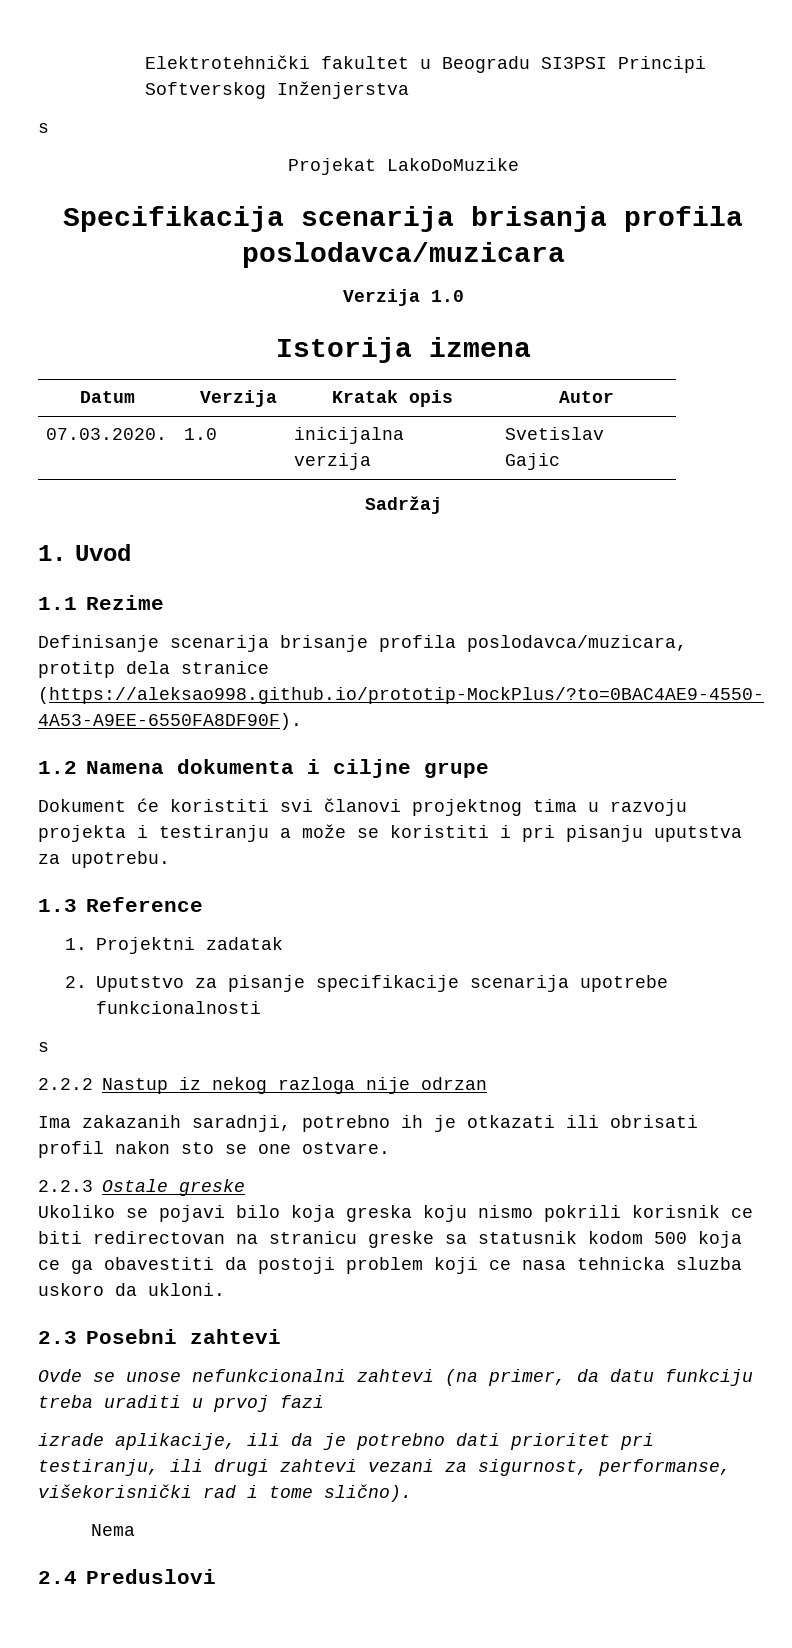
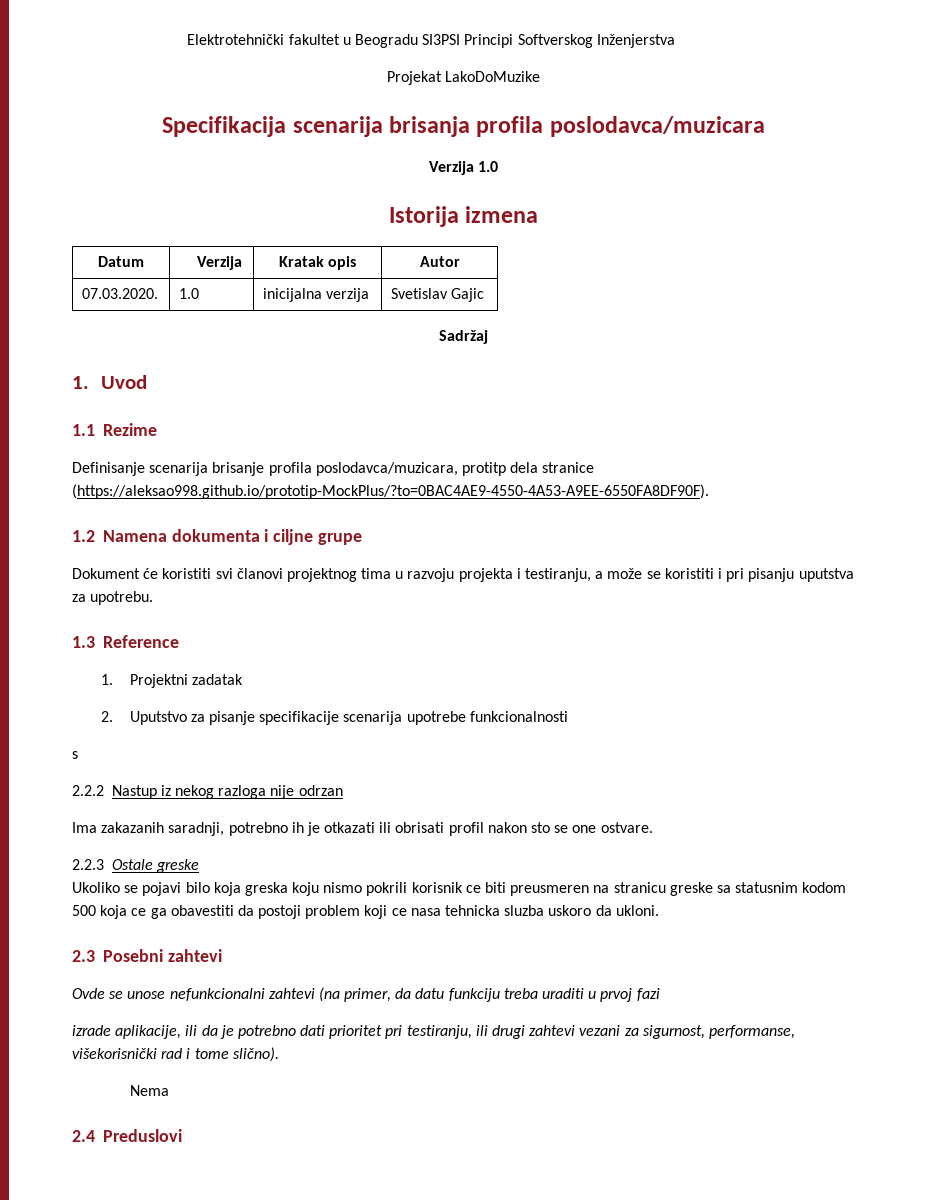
  Elektrotehnički fakultet u Beogradu SI3PSI Principi Softverskog Inženjerstva
- s
- Dokument će koristiti svi članovi projektnog tima u razvoju projekta i testiranju a može se koristiti i pri pisanju uputstva za upotrebu.
+ Dokument će koristiti svi članovi projektnog tima u razvoju projekta i testiranju, a može se koristiti i pri pisanju uputstva za upotrebu.
- Ukoliko se pojavi bilo koja greska koju nismo pokrili korisnik ce biti redirectovan na stranicu greske sa statusnik kodom 500 koja ce ga obavestiti da postoji problem koji ce nasa tehnicka sluzba uskoro da ukloni.
+ Ukoliko se pojavi bilo koja greska koju nismo pokrili korisnik ce biti preusmeren na stranicu greske sa statusnim kodom 500 koja ce ga obavestiti da postoji problem koji ce nasa tehnicka sluzba uskoro da ukloni.

